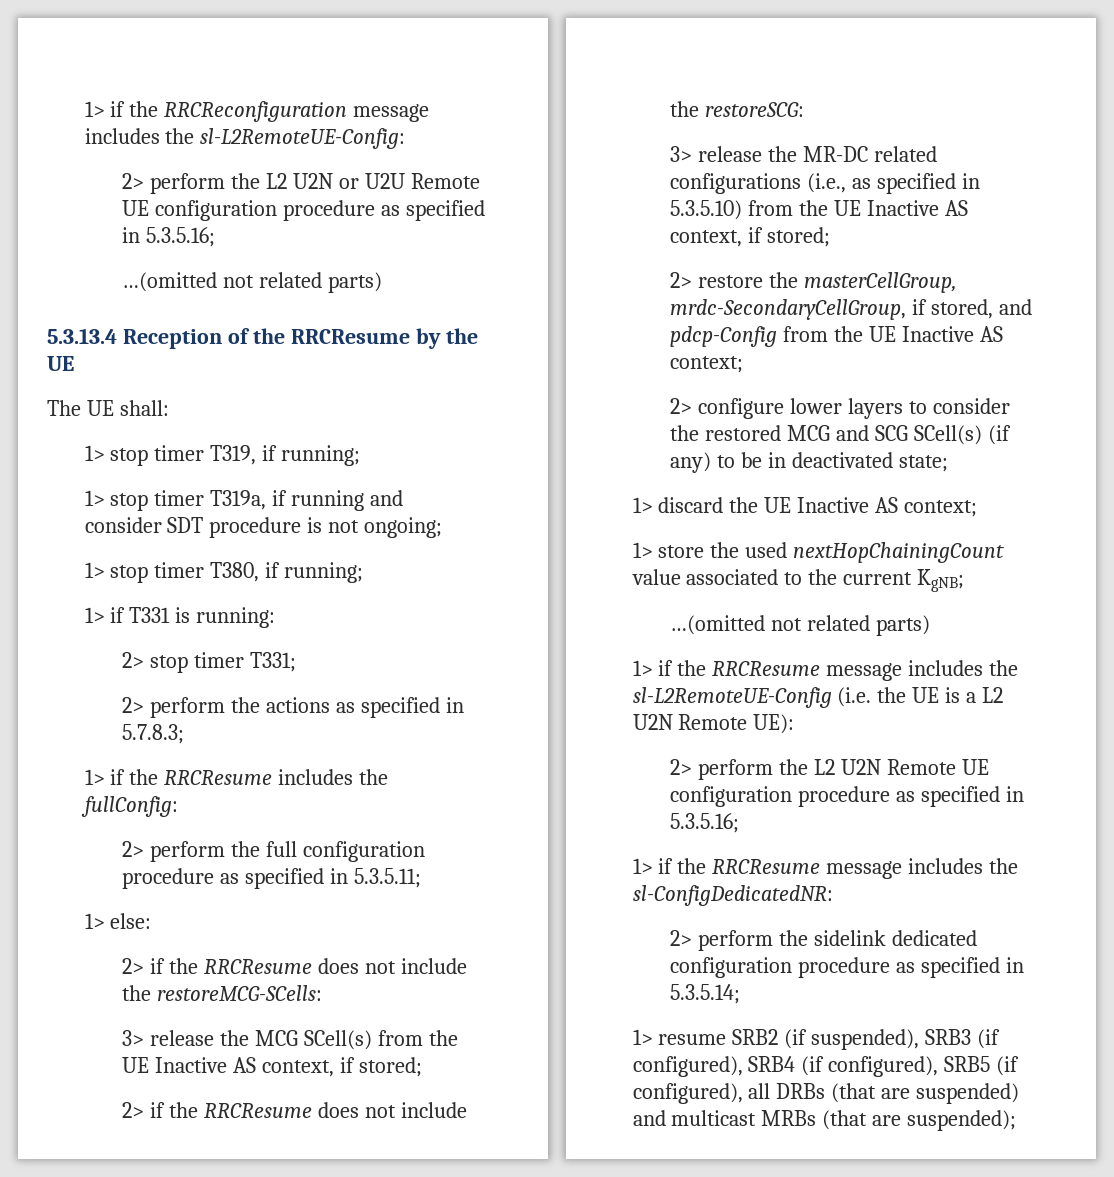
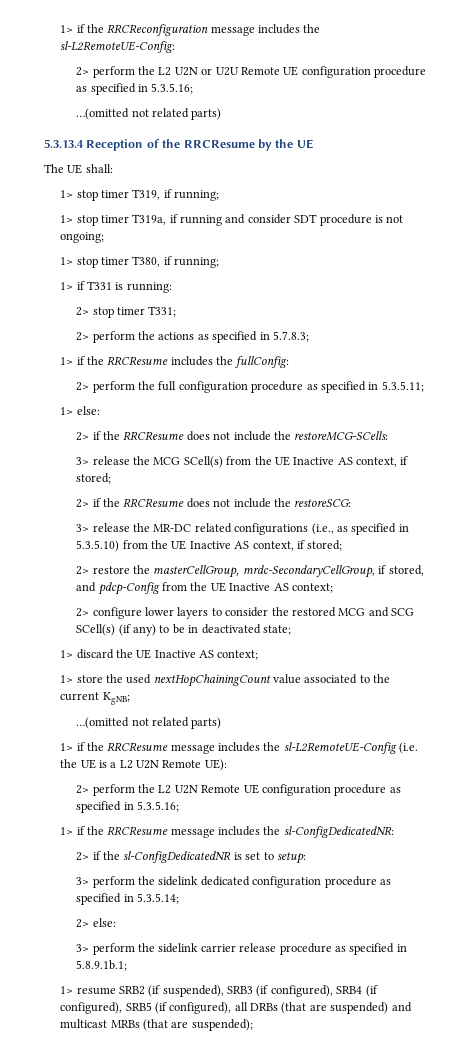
- 2> perform the sidelink dedicated configuration procedure as specified in 5.3.5.14;
+ 2> if the sl-ConfigDedicatedNR is set to setup:
+ 3> perform the sidelink dedicated configuration procedure as specified in 5.3.5.14;
+ 2> else:
+ 3> perform the sidelink carrier release procedure as specified in 5.8.9.1b.1;

